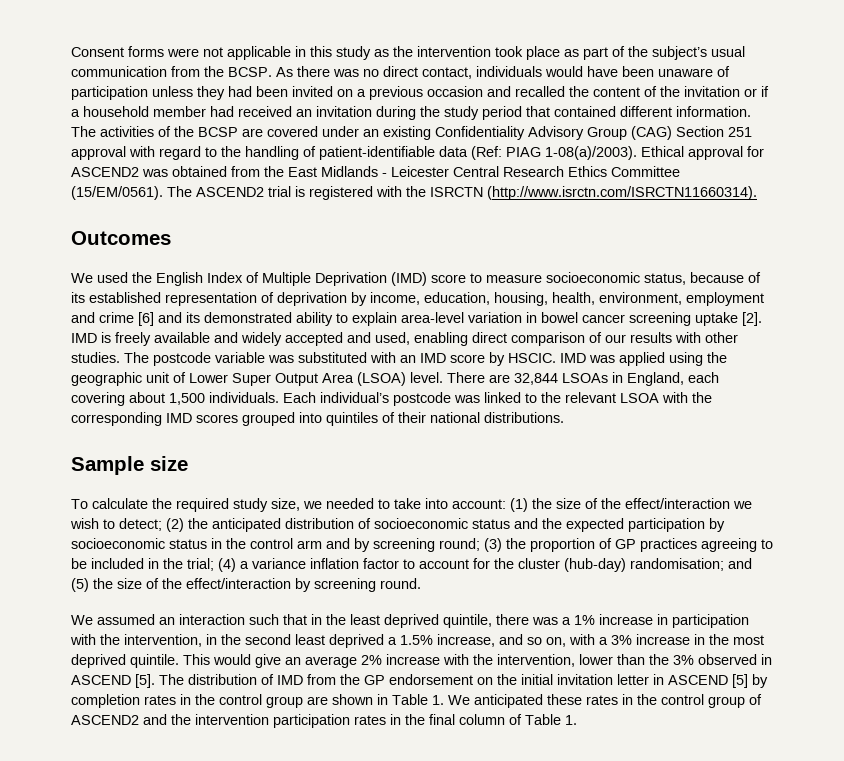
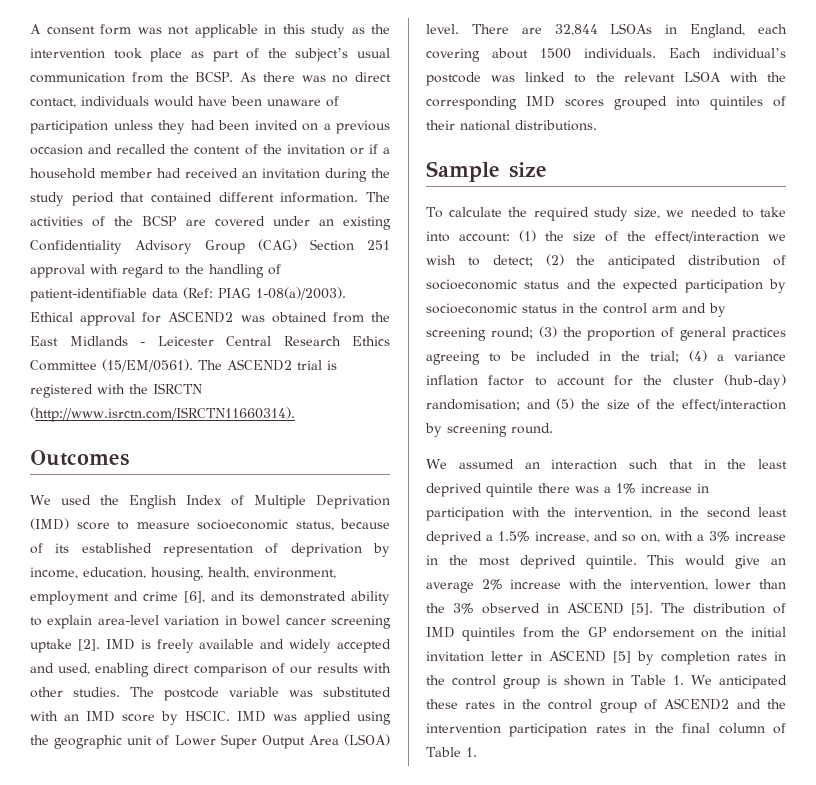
- Consent forms were not applicable in this study as the intervention took place as part of the subject’s usual communication from the BCSP.
+ A consent form was not applicable in this study as the intervention took place as part of the subject’s usual communication from the BCSP.
- We used the English Index of Multiple Deprivation (IMD) score to measure socioeconomic status, because of its established representation of deprivation by income, education, housing, health, environment, employment and crime [6] and its demonstrated ability to explain area-level variation in bowel cancer screening uptake [2].
+ We used the English Index of Multiple Deprivation (IMD) score to measure socioeconomic status, because of its established representation of deprivation by income, education, housing, health, environment, employment and crime [6], and its demonstrated ability to explain area-level variation in bowel cancer screening uptake [2].
- There are 32,844 LSOAs in England, each covering about 1,500 individuals.
+ There are 32,844 LSOAs in England, each covering about 1500 individuals.
- (3) the proportion of GP practices agreeing to be included in the trial;
+ (3) the proportion of general practices agreeing to be included in the trial;
- We assumed an interaction such that in the least deprived quintile, there was a 1% increase in participation with the intervention, in the second least deprived a 1.5% increase, and so on, with a 3% increase in the most deprived quintile.
+ We assumed an interaction such that in the least deprived quintile there was a 1% increase in participation with the intervention, in the second least deprived a 1.5% increase, and so on, with a 3% increase in the most deprived quintile.
- The distribution of IMD from the GP endorsement on the initial invitation letter in ASCEND [5] by completion rates in the control group are shown in Table 1. We anticipated these rates in the control group of ASCEND2 and the intervention participation rates in the final column of Table 1.
+ The distribution of IMD quintiles from the GP endorsement on the initial invitation letter in ASCEND [5] by completion rates in the control group is shown in Table 1. We anticipated these rates in the control group of ASCEND2 and the intervention participation rates in the final column of Table 1.

